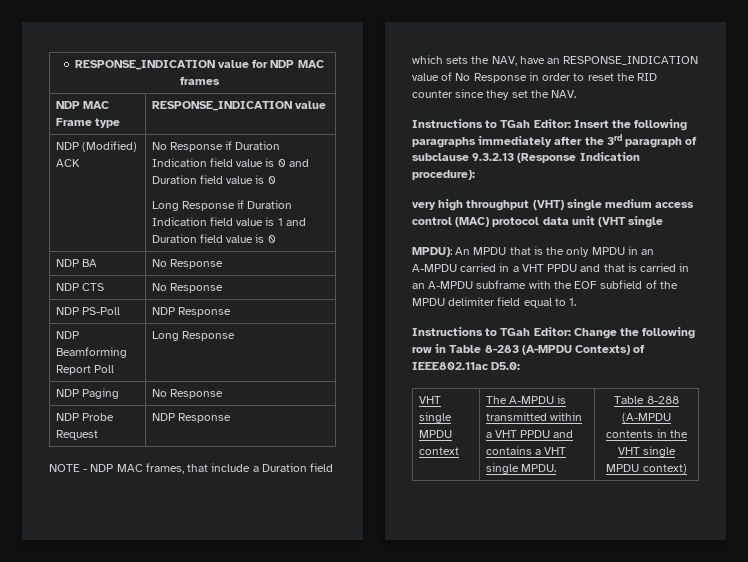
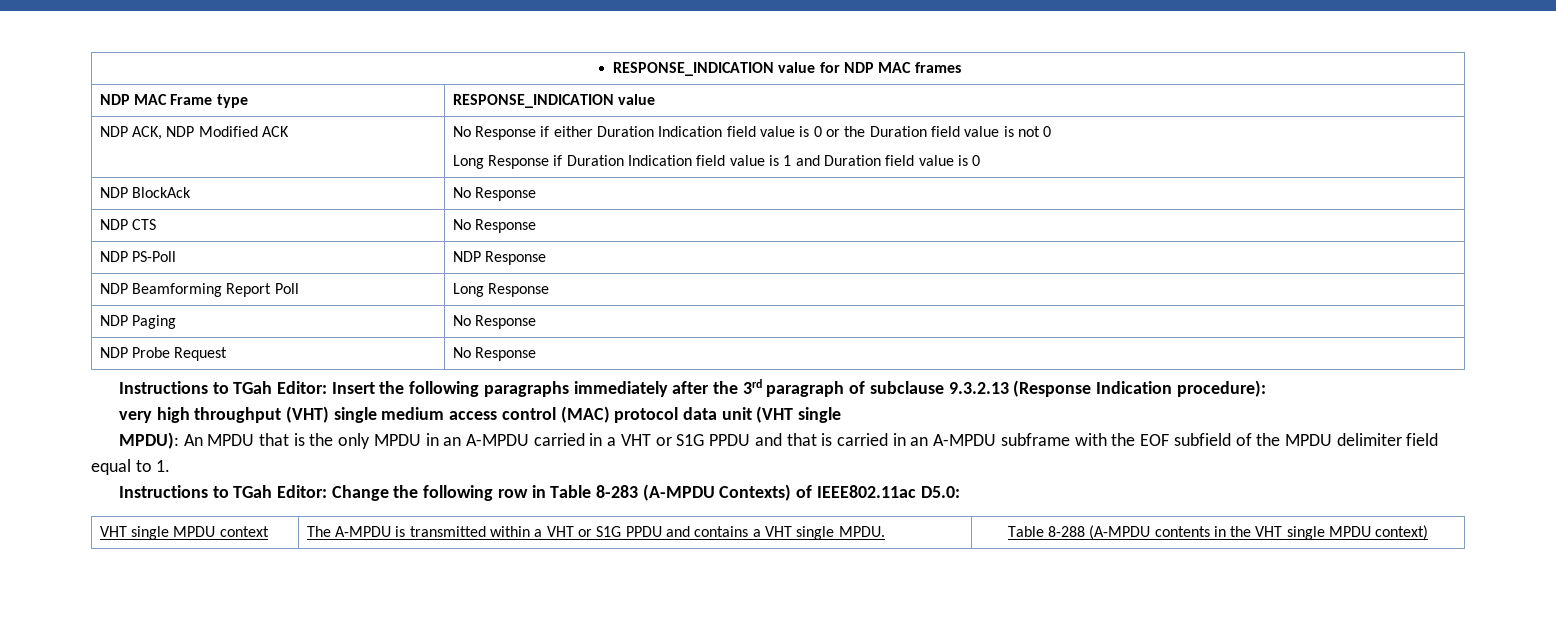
- NDP (Modified) ACK | No Response if Duration Indication field value is 0 and Duration field value is 0
+ NDP ACK, NDP Modified ACK | No Response if either Duration Indication field value is 0 or the Duration field value is not 0
- NDP BA | No Response
+ NDP BlockAck | No Response
- NDP Probe Request | NDP Response
- NOTE - NDP MAC frames, that include a Duration field which sets the NAV, have an RESPONSE_INDICATION value of No Response in order to reset the RID counter since they set the NAV.
+ NDP Probe Request | No Response
- MPDU): An MPDU that is the only MPDU in an A-MPDU carried in a VHT PPDU and that is carried in an A-MPDU subframe with the EOF subfield of the MPDU delimiter field equal to 1.
+ MPDU): An MPDU that is the only MPDU in an A-MPDU carried in a VHT or S1G PPDU and that is carried in an A-MPDU subframe with the EOF subfield of the MPDU delimiter field equal to 1.
- VHT single MPDU context | The A-MPDU is transmitted within a VHT PPDU and contains a VHT single MPDU. | Table 8-288 (A-MPDU contents in the VHT single MPDU context)
+ VHT single MPDU context | The A-MPDU is transmitted within a VHT or S1G PPDU and contains a VHT single MPDU. | Table 8-288 (A-MPDU contents in the VHT single MPDU context)

